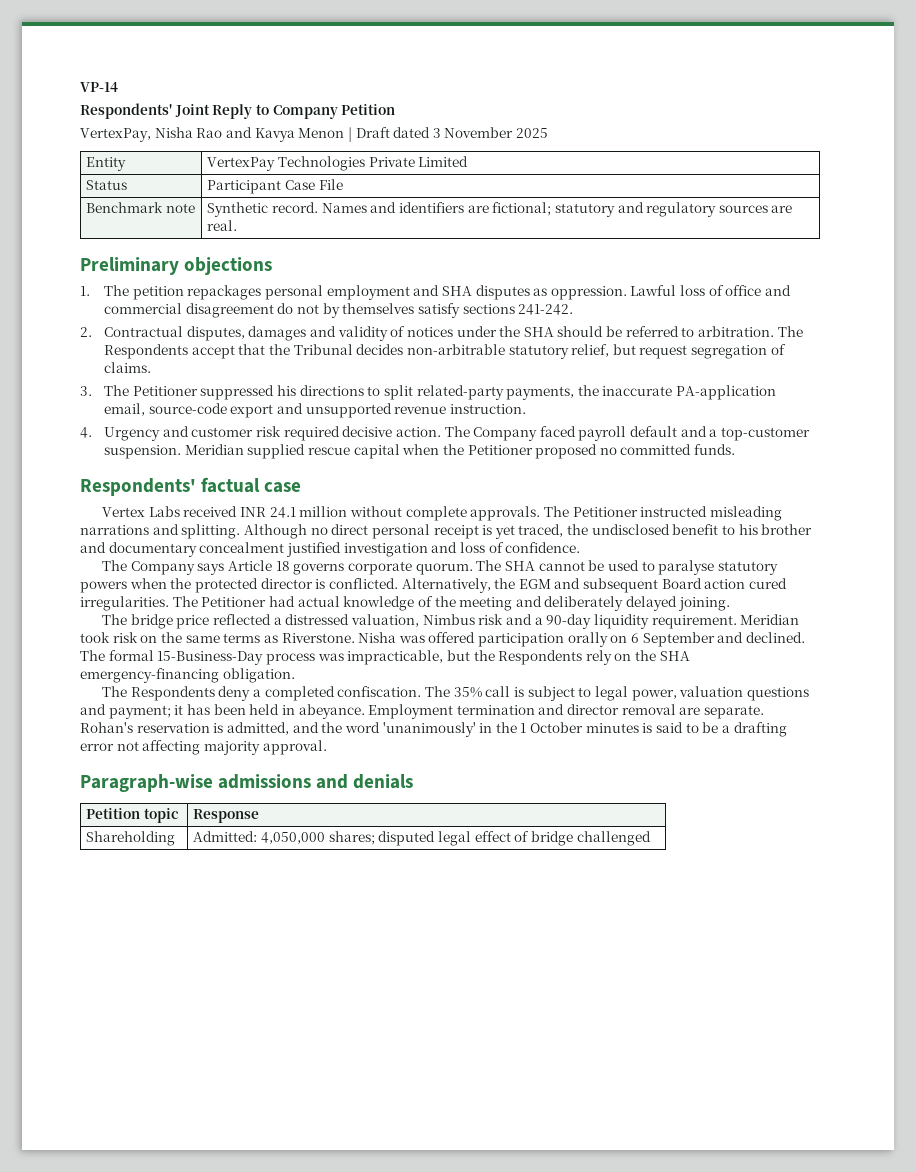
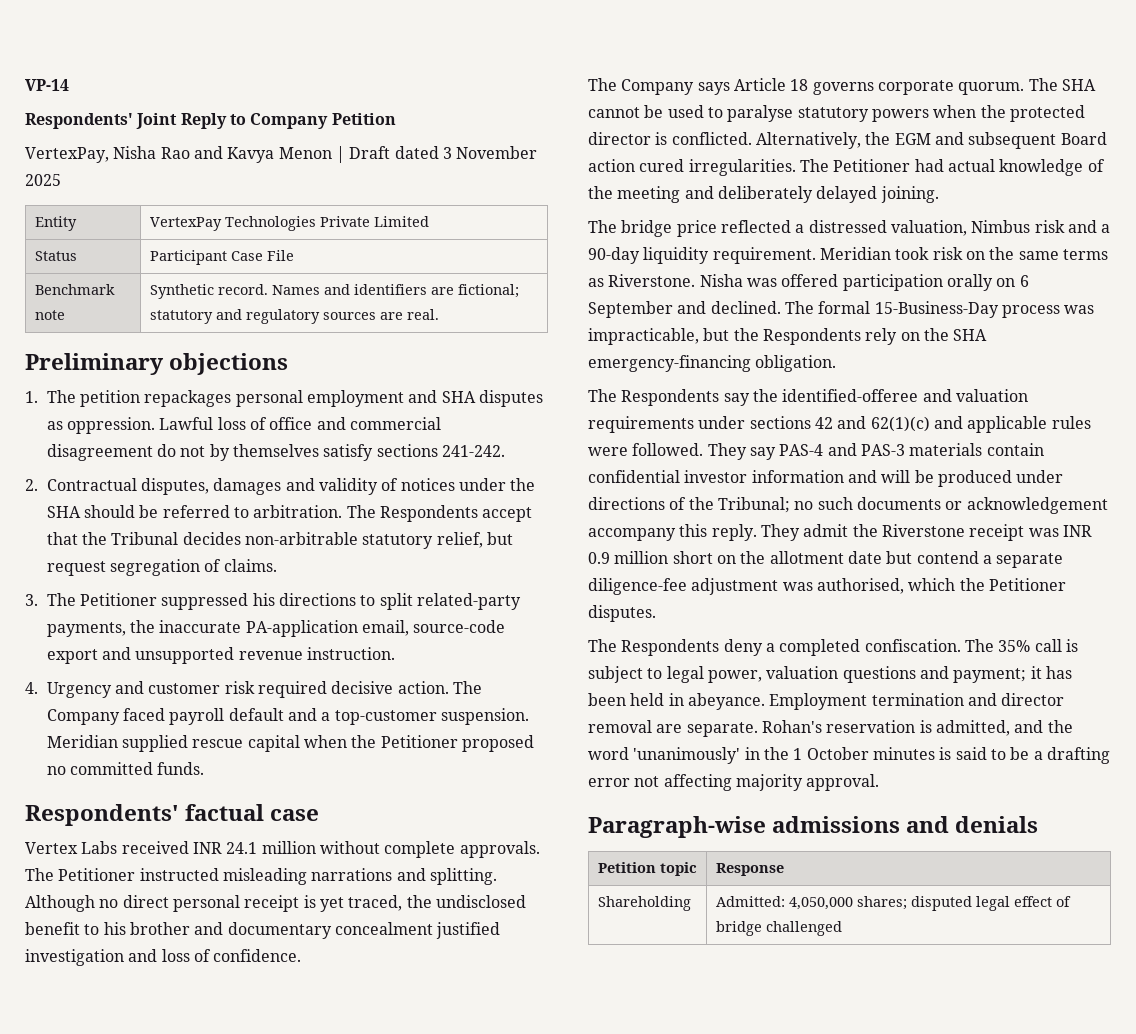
+ The Respondents say the identified-offeree and valuation requirements under sections 42 and 62(1)(c) and applicable rules were followed. They say PAS-4 and PAS-3 materials contain confidential investor information and will be produced under directions of the Tribunal; no such documents or acknowledgement accompany this reply. They admit the Riverstone receipt was INR 0.9 million short on the allotment date but contend a separate diligence-fee adjustment was authorised, which the Petitioner disputes.

